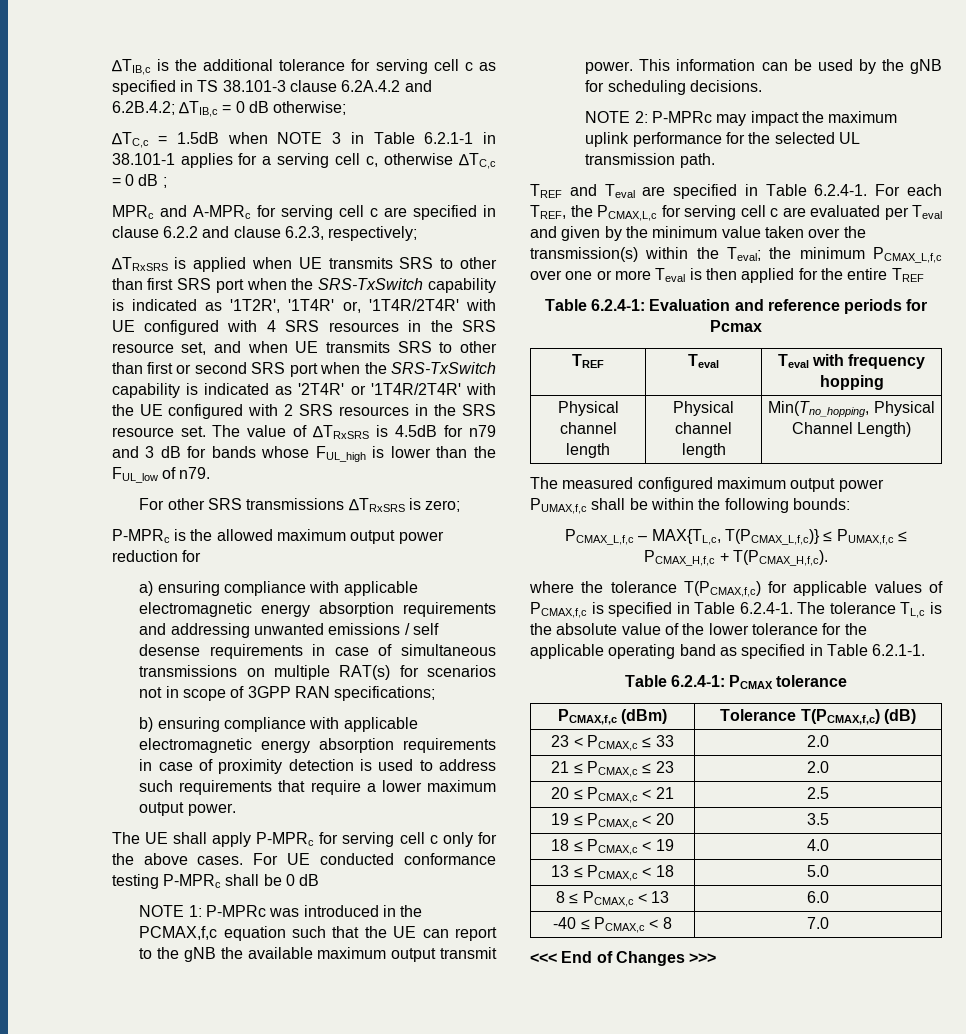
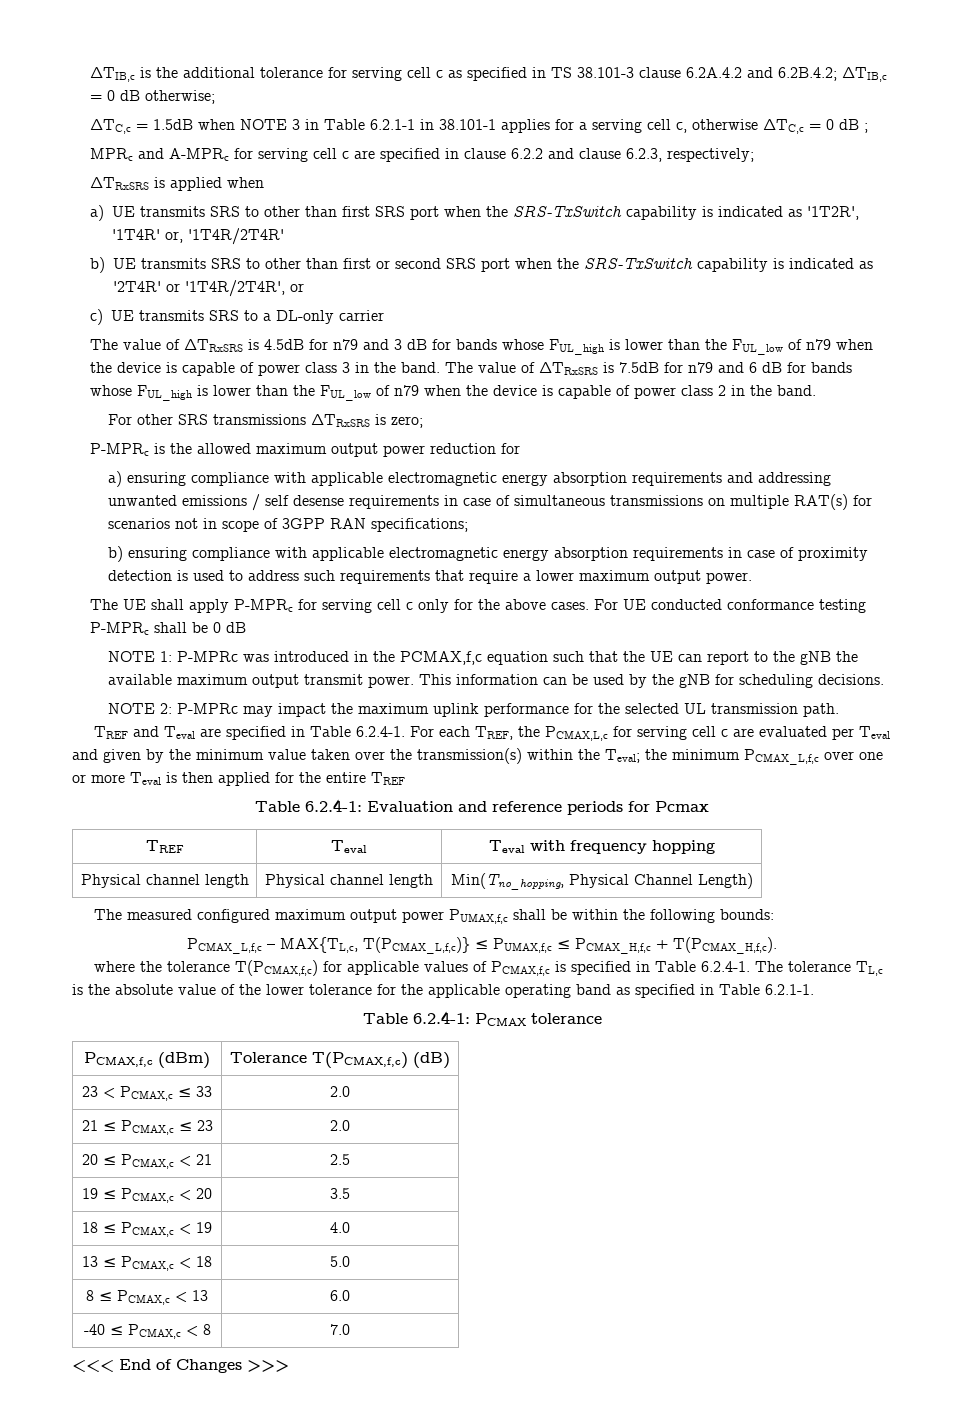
- ∆TRxSRS is applied when UE transmits SRS to other than first SRS port when the SRS-TxSwitch capability is indicated as '1T2R', '1T4R' or, '1T4R/2T4R' with UE configured with 4 SRS resources in the SRS resource set, and when UE transmits SRS to other than first or second SRS port when the SRS-TxSwitch capability is indicated as '2T4R' or '1T4R/2T4R' with the UE configured with 2 SRS resources in the SRS resource set. The value of ∆TRxSRS is 4.5dB for n79 and 3 dB for bands whose FUL_high is lower than the FUL_low of n79.
+ ∆TRxSRS is applied when
+ a) UE transmits SRS to other than first SRS port when the SRS-TxSwitch capability is indicated as '1T2R', '1T4R' or, '1T4R/2T4R'
+ b) UE transmits SRS to other than first or second SRS port when the SRS-TxSwitch capability is indicated as '2T4R' or '1T4R/2T4R', or
+ c) UE transmits SRS to a DL-only carrier
+ The value of ∆TRxSRS is 4.5dB for n79 and 3 dB for bands whose FUL_high is lower than the FUL_low of n79 when the device is capable of power class 3 in the band. The value of ∆TRxSRS is 7.5dB for n79 and 6 dB for bands whose FUL_high is lower than the FUL_low of n79 when the device is capable of power class 2 in the band.

